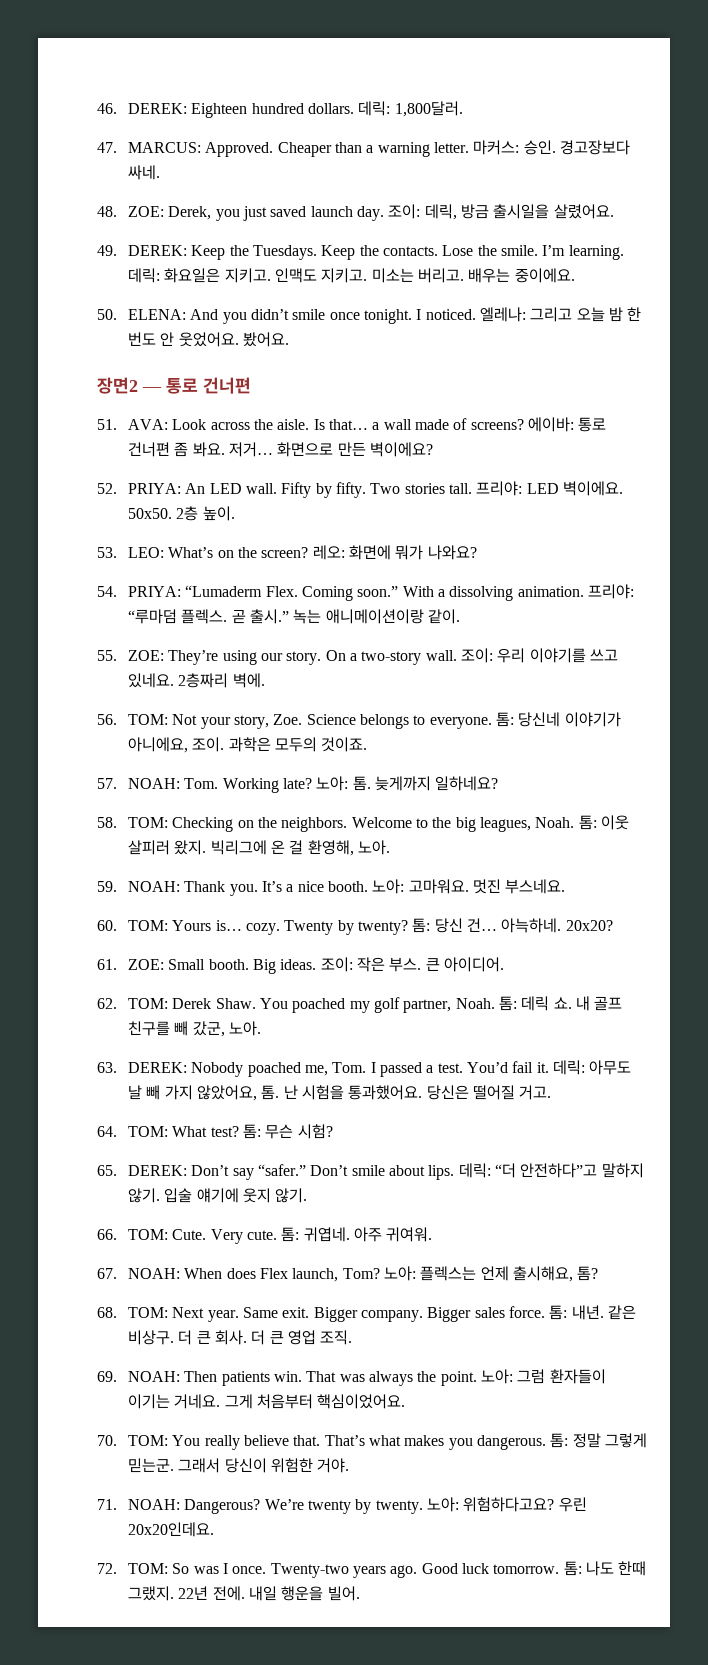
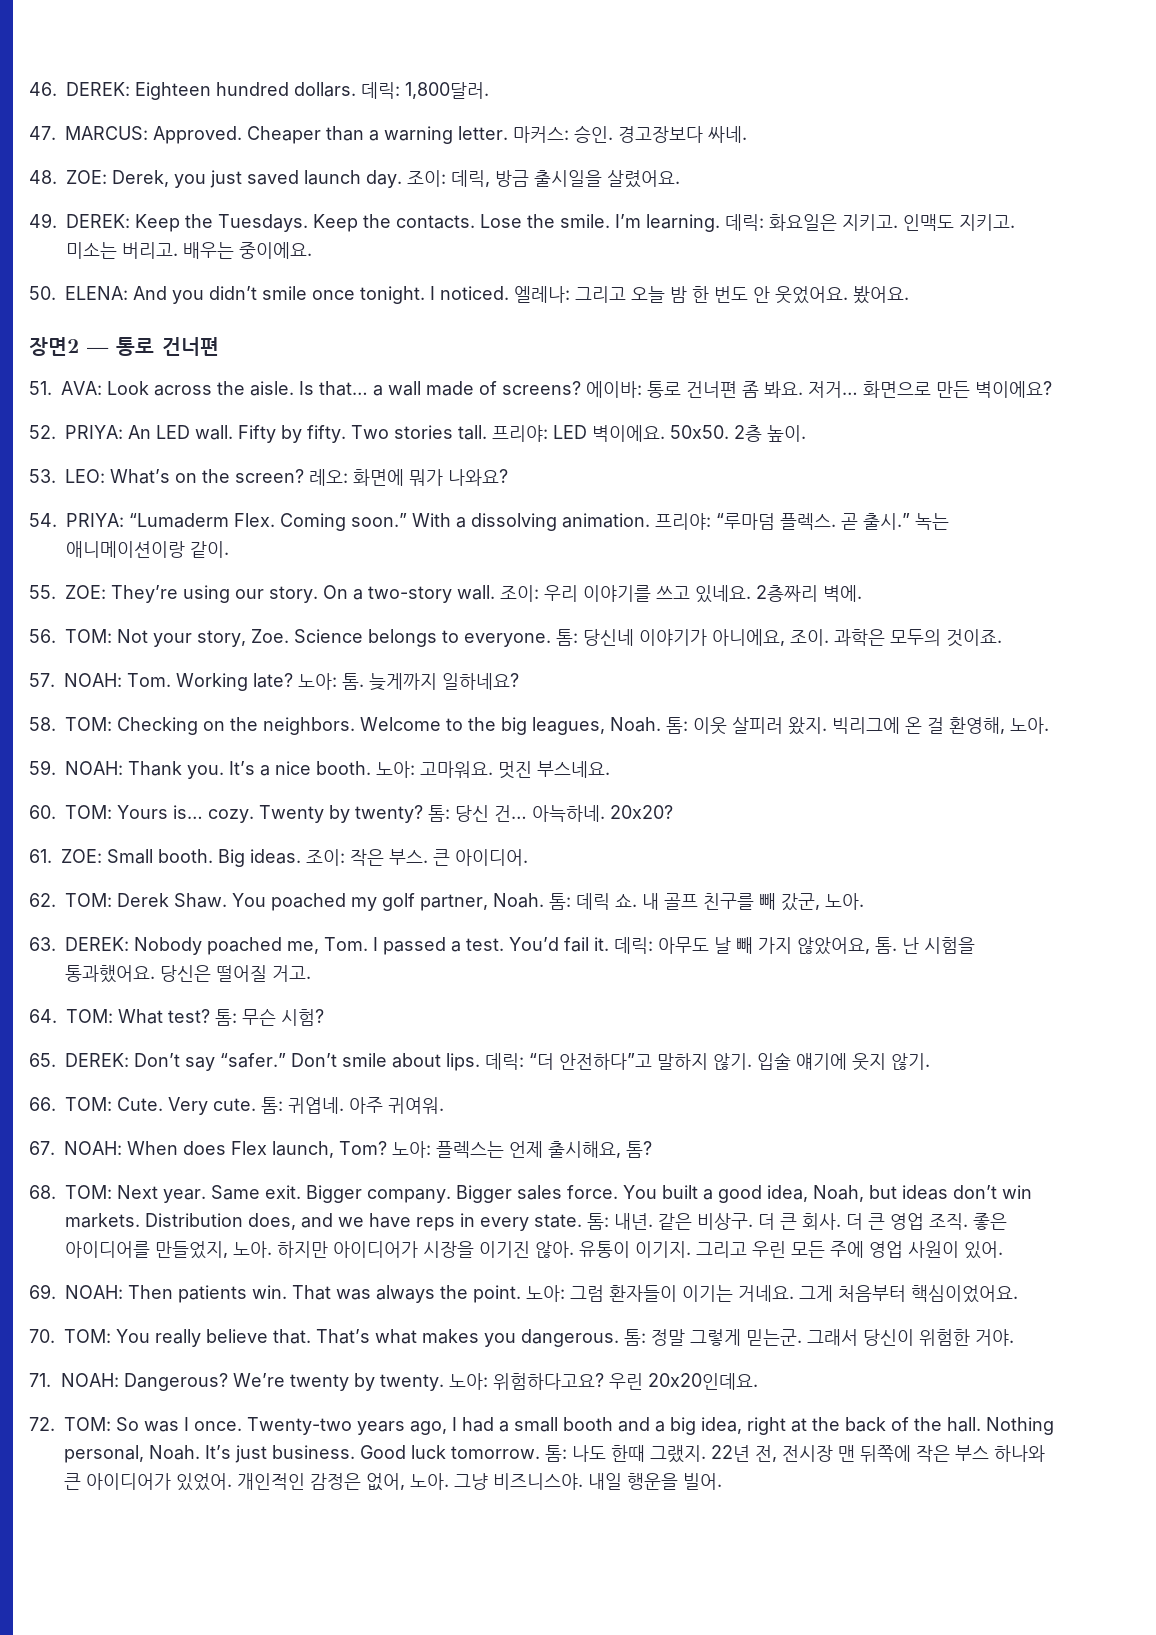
+ You built a good idea, Noah, but ideas don’t win markets. Distribution does, and we have reps in every state.
+ 좋은 아이디어를 만들었지, 노아. 하지만 아이디어가 시장을 이기진 않아. 유통이 이기지. 그리고 우린 모든 주에 영업 사원이 있어.
- Twenty-two years ago.
+ Twenty-two years ago, I had a small booth and a big idea, right at the back of the hall. Nothing personal, Noah. It’s just business.
- 22년 전에.
+ 22년 전, 전시장 맨 뒤쪽에 작은 부스 하나와 큰 아이디어가 있었어. 개인적인 감정은 없어, 노아. 그냥 비즈니스야.

